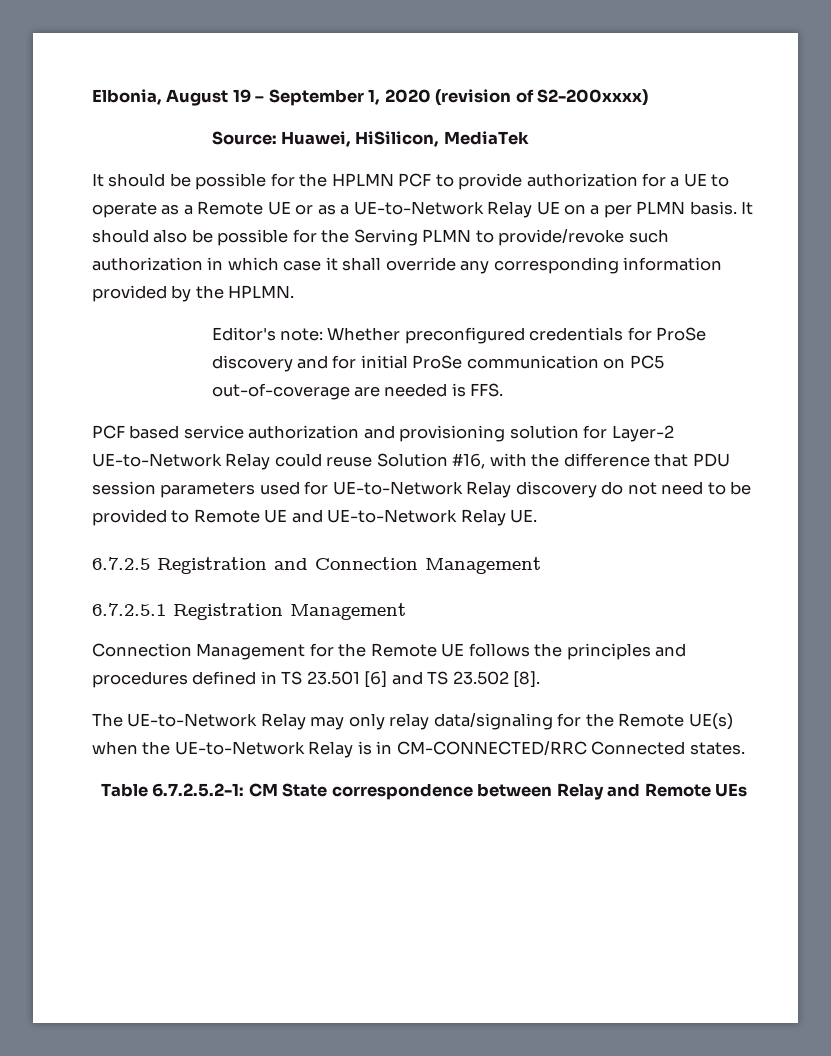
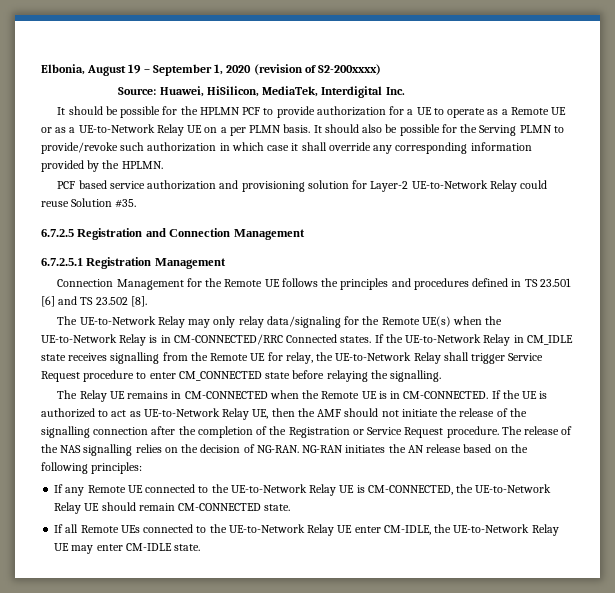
- Source: Huawei, HiSilicon, MediaTek
+ Source: Huawei, HiSilicon, MediaTek, Interdigital Inc.
- Editor's note: Whether preconfigured credentials for ProSe discovery and for initial ProSe communication on PC5 out-of-coverage are needed is FFS.
- PCF based service authorization and provisioning solution for Layer-2 UE-to-Network Relay could reuse Solution #16, with the difference that PDU session parameters used for UE-to-Network Relay discovery do not need to be provided to Remote UE and UE-to-Network Relay UE.
+ PCF based service authorization and provisioning solution for Layer-2 UE-to-Network Relay could reuse Solution #35.
- The UE-to-Network Relay may only relay data/signaling for the Remote UE(s) when the UE-to-Network Relay is in CM-CONNECTED/RRC Connected states.
- Table 6.7.2.5.2-1: CM State correspondence between Relay and Remote UEs
+ The UE-to-Network Relay may only relay data/signaling for the Remote UE(s) when the UE-to-Network Relay is in CM-CONNECTED/RRC Connected states. If the UE-to-Network Relay in CM_IDLE state receives signalling from the Remote UE for relay, the UE-to-Network Relay shall trigger Service Request procedure to enter CM_CONNECTED state before relaying the signalling.
+ The Relay UE remains in CM-CONNECTED when the Remote UE is in CM-CONNECTED. If the UE is authorized to act as UE-to-Network Relay UE, then the AMF should not initiate the release of the signalling connection after the completion of the Registration or Service Request procedure. The release of the NAS signalling relies on the decision of NG-RAN. NG-RAN initiates the AN release based on the following principles:
+ If any Remote UE connected to the UE-to-Network Relay UE is CM-CONNECTED, the UE-to-Network Relay UE should remain CM-CONNECTED state.
+ If all Remote UEs connected to the UE-to-Network Relay UE enter CM-IDLE, the UE-to-Network Relay UE may enter CM-IDLE state.

